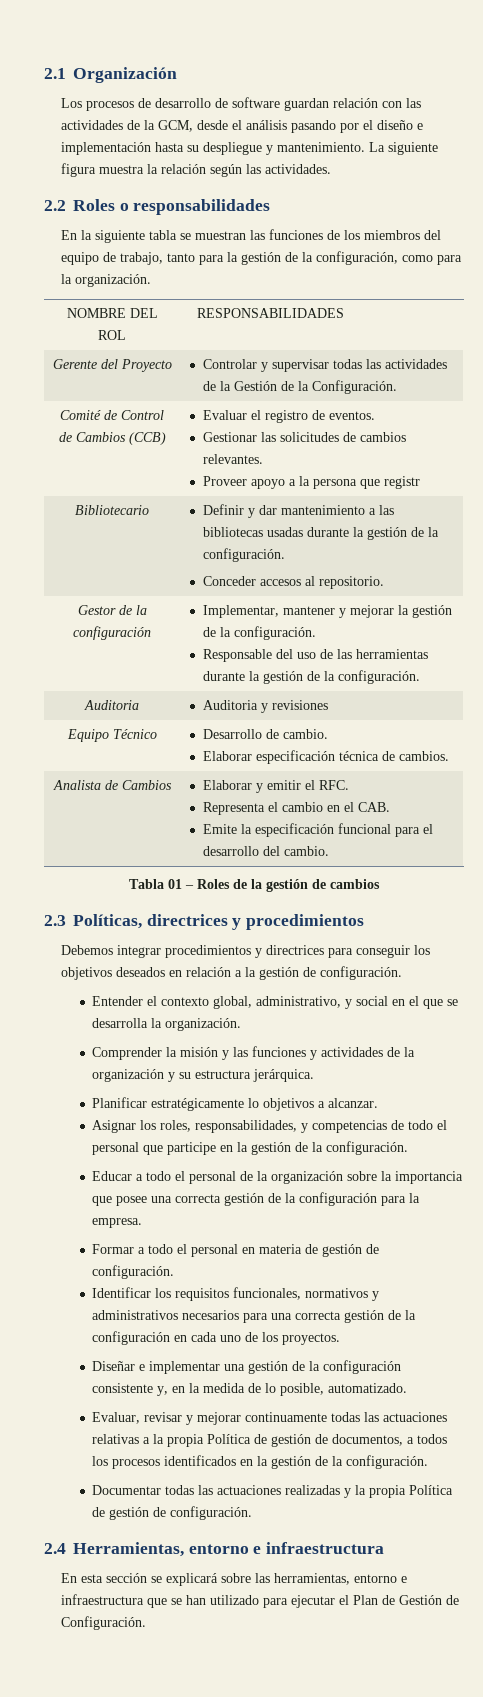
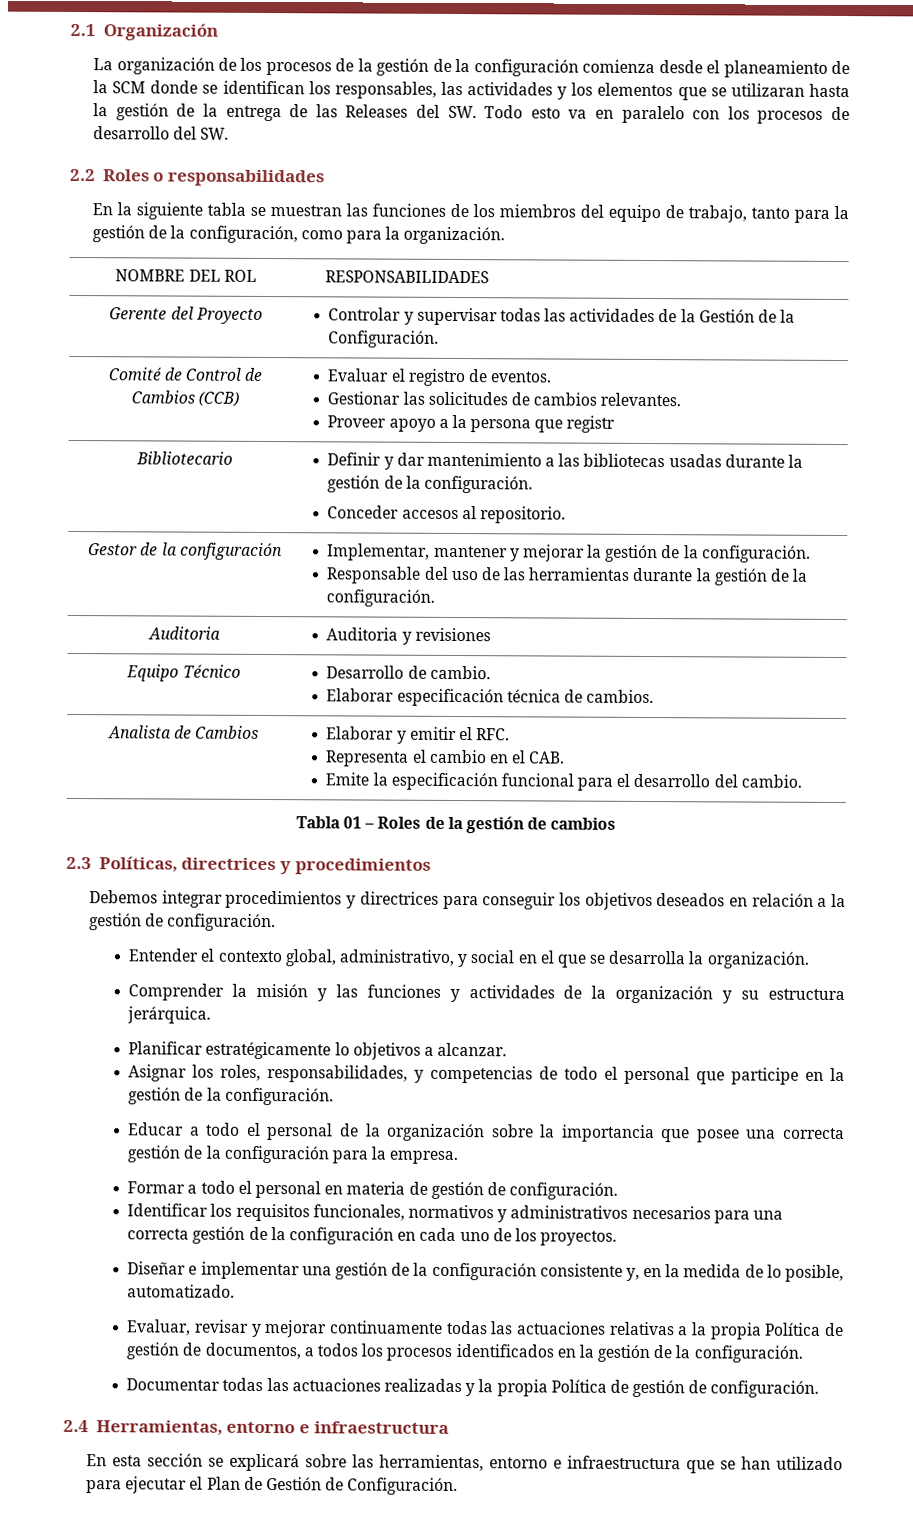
- Los procesos de desarrollo de software guardan relación con las actividades de la GCM, desde el análisis pasando por el diseño e implementación hasta su despliegue y mantenimiento. La siguiente figura muestra la relación según las actividades.
+ La organización de los procesos de la gestión de la configuración comienza desde el planeamiento de la SCM donde se identifican los responsables, las actividades y los elementos que se utilizaran hasta la gestión de la entrega de las Releases del SW. Todo esto va en paralelo con los procesos de desarrollo del SW.

